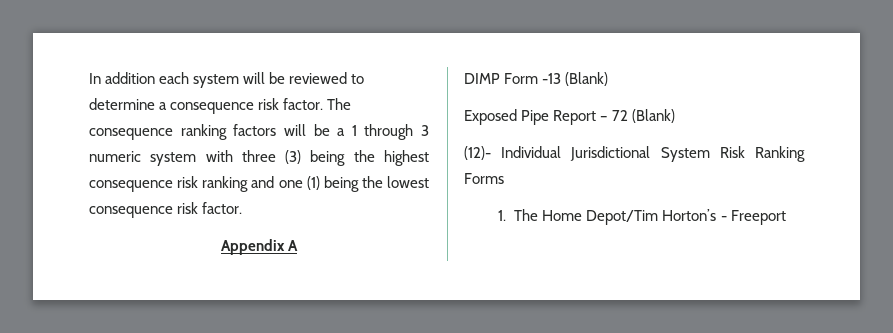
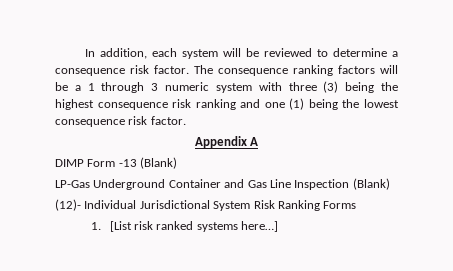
- In addition each system will be reviewed to determine a consequence risk factor.
+ In addition, each system will be reviewed to determine a consequence risk factor.
- Exposed Pipe Report – 72 (Blank)
+ LP-Gas Underground Container and Gas Line Inspection (Blank)
- 1. The Home Depot/Tim Horton’s - Freeport
+ 1. [List risk ranked systems here…]

